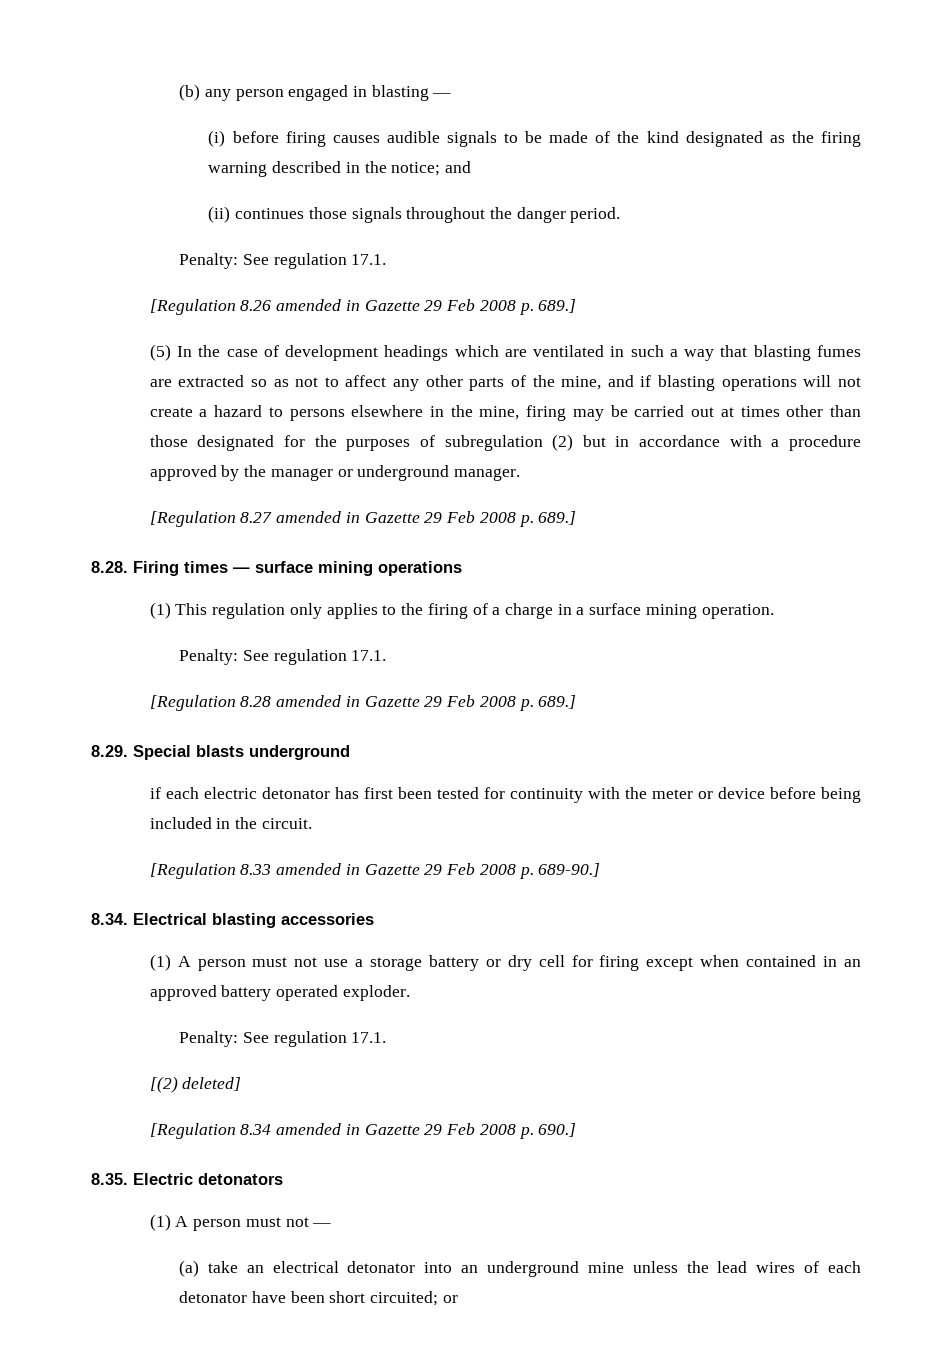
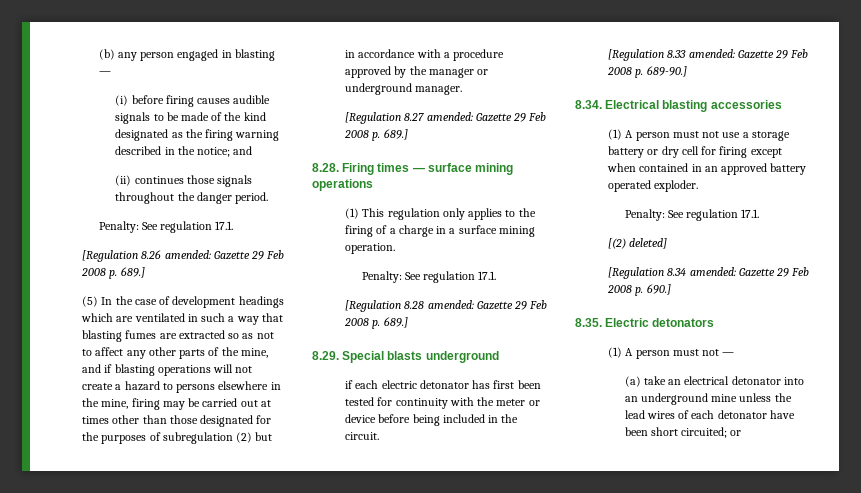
- [Regulation 8.26 amended in Gazette 29 Feb 2008 p. 689.]
+ [Regulation 8.26 amended: Gazette 29 Feb 2008 p. 689.]
- [Regulation 8.27 amended in Gazette 29 Feb 2008 p. 689.]
+ [Regulation 8.27 amended: Gazette 29 Feb 2008 p. 689.]
- [Regulation 8.28 amended in Gazette 29 Feb 2008 p. 689.]
+ [Regulation 8.28 amended: Gazette 29 Feb 2008 p. 689.]
- [Regulation 8.33 amended in Gazette 29 Feb 2008 p. 689-90.]
+ [Regulation 8.33 amended: Gazette 29 Feb 2008 p. 689-90.]
- [Regulation 8.34 amended in Gazette 29 Feb 2008 p. 690.]
+ [Regulation 8.34 amended: Gazette 29 Feb 2008 p. 690.]

